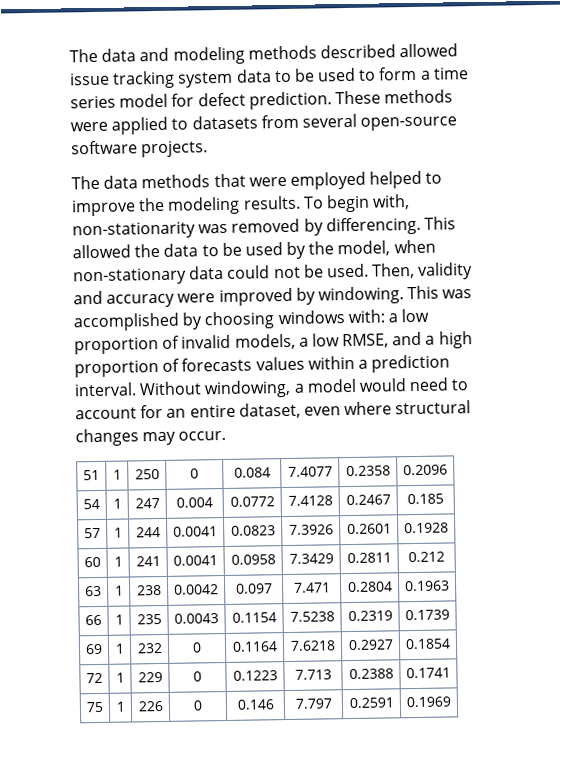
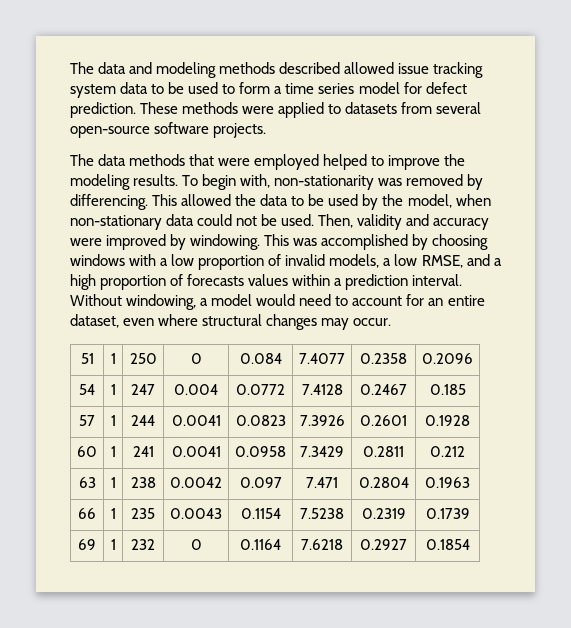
- This was accomplished by choosing windows with: a low proportion of invalid models, a low RMSE, and a high proportion of forecasts values within a prediction interval.
+ This was accomplished by choosing windows with a low proportion of invalid models, a low RMSE, and a high proportion of forecasts values within a prediction interval.
- 72 | 1 | 229 | 0 | 0.1223 | 7.713 | 0.2388 | 0.1741
- 75 | 1 | 226 | 0 | 0.146 | 7.797 | 0.2591 | 0.1969

